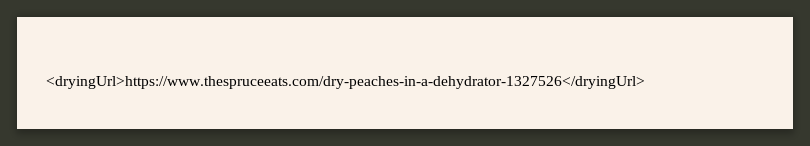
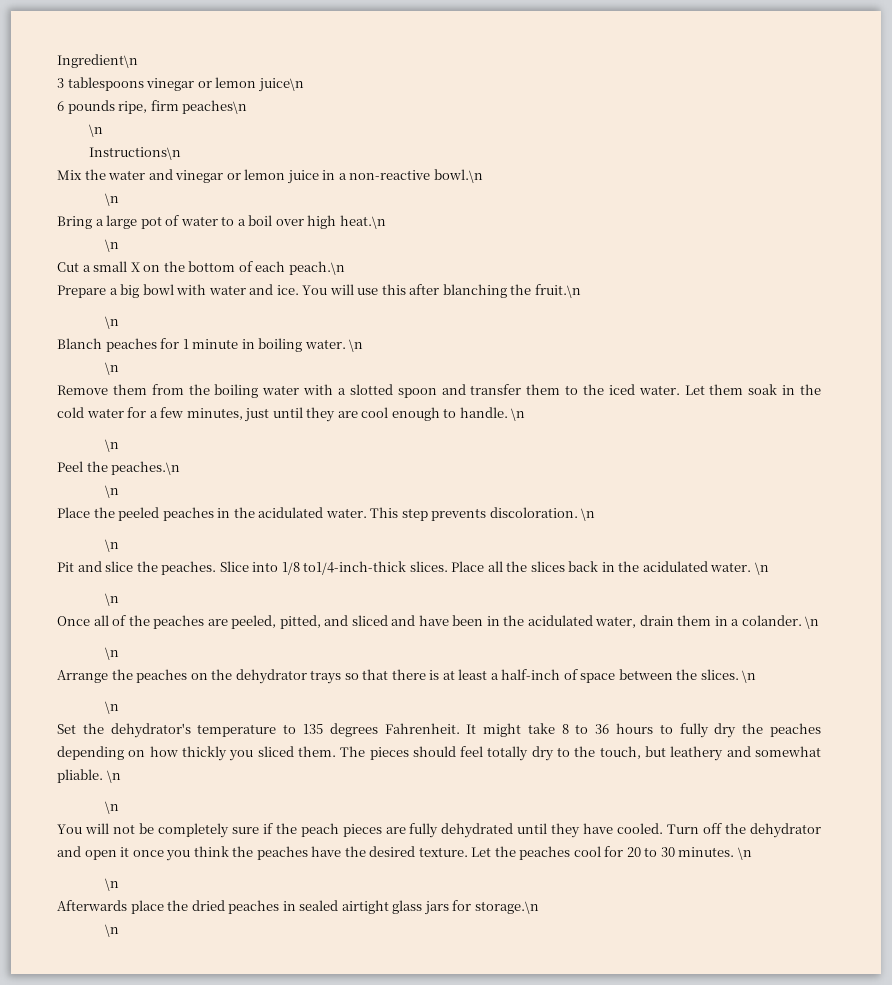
- <dryingUrl>https://www.thespruceeats.com/dry-peaches-in-a-dehydrator-1327526</dryingUrl>
+ Ingredient\n
+ 3 tablespoons vinegar or lemon juice\n
+ 6 pounds ripe, firm peaches\n
+ \n
+ Instructions\n
+ Mix the water and vinegar or lemon juice in a non-reactive bowl.\n
+ \n
+ Bring a large pot of water to a boil over high heat.\n
+ \n
+ Cut a small X on the bottom of each peach.\n
+ Prepare a big bowl with water and ice. You will use this after blanching the fruit.\n
+ \n
+ Blanch peaches for 1 minute in boiling water. \n
+ \n
+ Remove them from the boiling water with a slotted spoon and transfer them to the iced water. Let them soak in the cold water for a few minutes, just until they are cool enough to handle. \n
+ \n
+ Peel the peaches.\n
+ \n
+ Place the peeled peaches in the acidulated water. This step prevents discoloration. \n
+ \n
+ Pit and slice the peaches. Slice into 1/8 to1/4-inch-thick slices. Place all the slices back in the acidulated water. \n
+ \n
+ Once all of the peaches are peeled, pitted, and sliced and have been in the acidulated water, drain them in a colander. \n
+ \n
+ Arrange the peaches on the dehydrator trays so that there is at least a half-inch of space between the slices. \n
+ \n
+ Set the dehydrator's temperature to 135 degrees Fahrenheit. It might take 8 to 36 hours to fully dry the peaches depending on how thickly you sliced them. The pieces should feel totally dry to the touch, but leathery and somewhat pliable. \n
+ \n
+ You will not be completely sure if the peach pieces are fully dehydrated until they have cooled. Turn off the dehydrator and open it once you think the peaches have the desired texture. Let the peaches cool for 20 to 30 minutes. \n
+ \n
+ Afterwards place the dried peaches in sealed airtight glass jars for storage.\n
+ \n

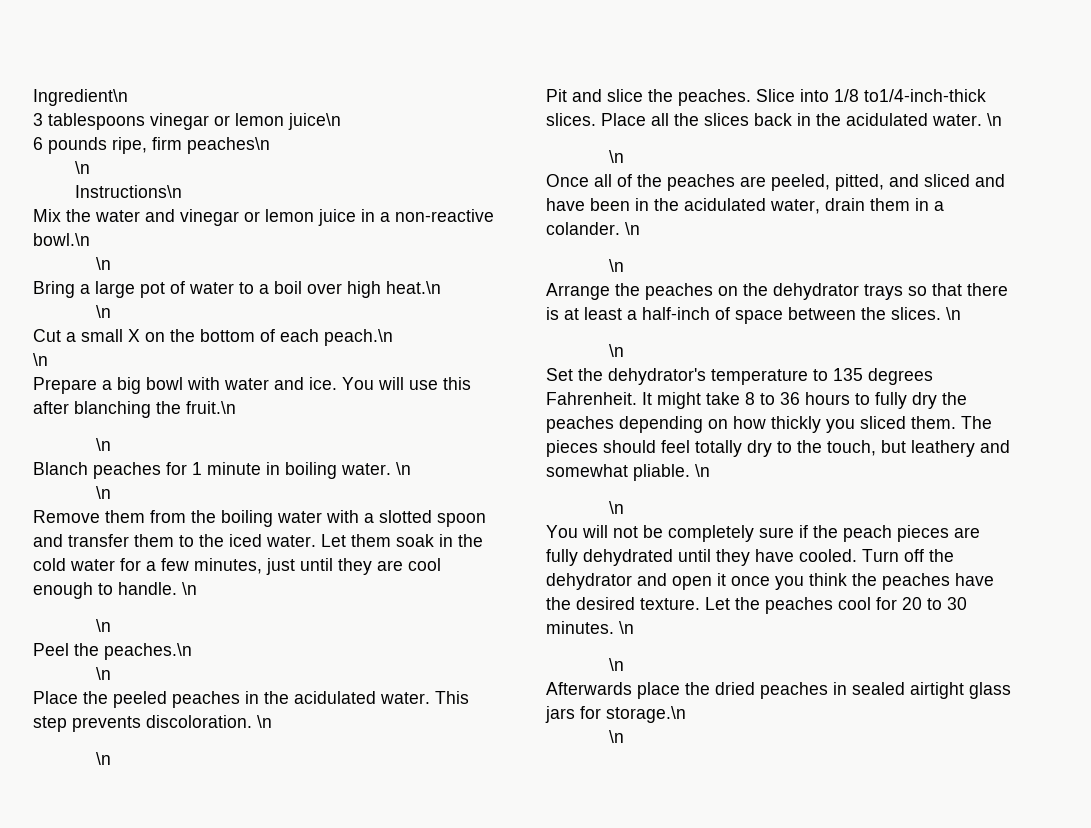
  Cut a small X on the bottom of each peach.\n
+ \n

